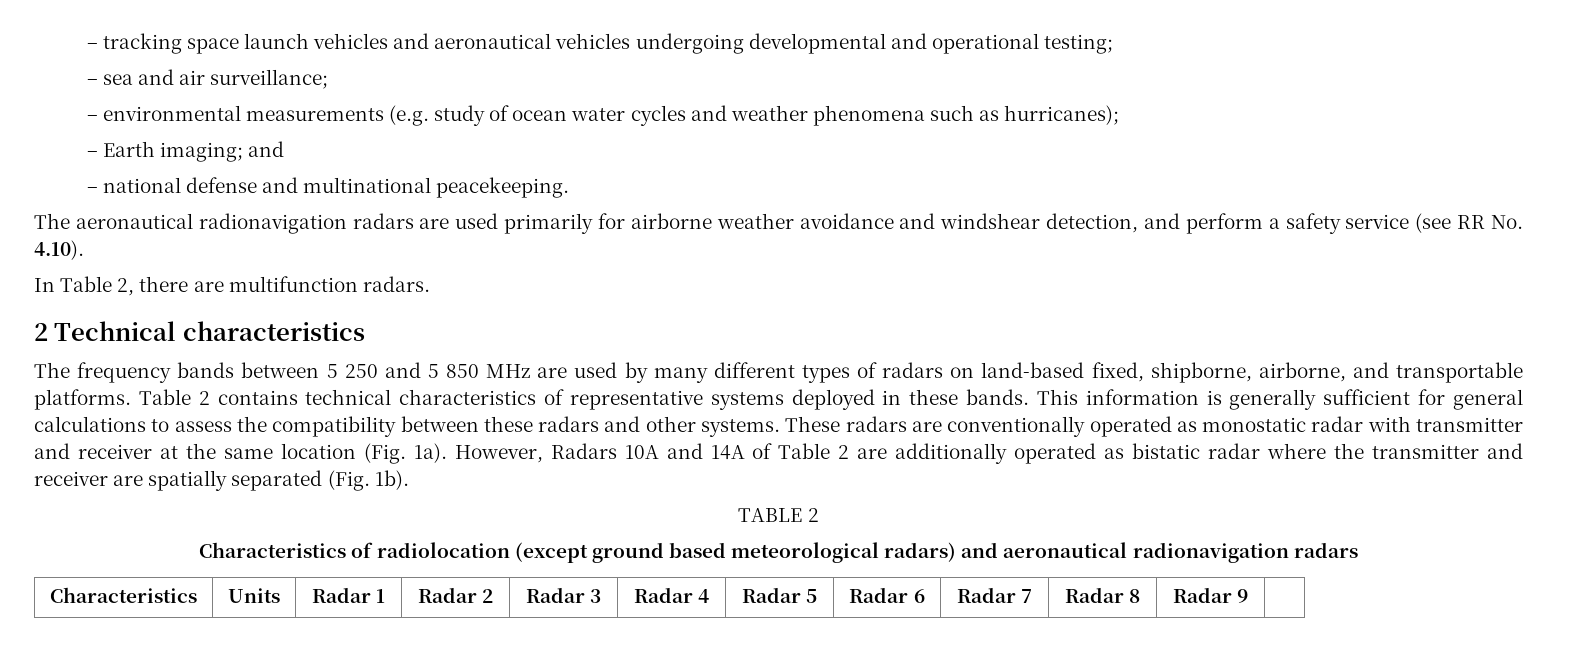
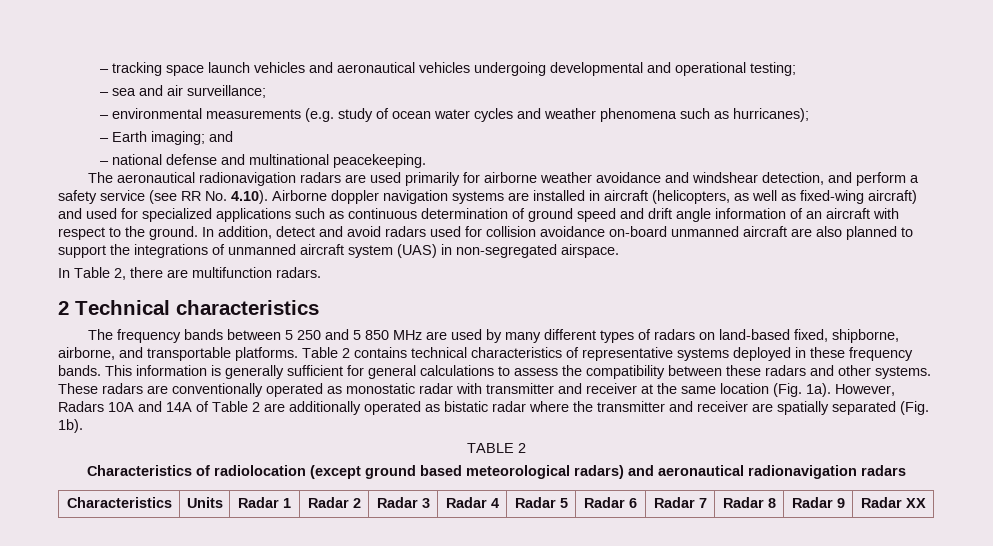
- The aeronautical radionavigation radars are used primarily for airborne weather avoidance and windshear detection, and perform a safety service (see RR No. 4.10).
+ The aeronautical radionavigation radars are used primarily for airborne weather avoidance and windshear detection, and perform a safety service (see RR No. 4.10). Airborne doppler navigation systems are installed in aircraft (helicopters, as well as fixed-wing aircraft) and used for specialized applications such as continuous determination of ground speed and drift angle information of an aircraft with respect to the ground. In addition, detect and avoid radars used for collision avoidance on-board unmanned aircraft are also planned to support the integrations of unmanned aircraft system (UAS) in non-segregated airspace.
- Table 2 contains technical characteristics of representative systems deployed in these bands.
+ Table 2 contains technical characteristics of representative systems deployed in these frequency bands.
- Characteristics | Units | Radar 1 | Radar 2 | Radar 3 | Radar 4 | Radar 5 | Radar 6 | Radar 7 | Radar 8 | Radar 9 |
+ Characteristics | Units | Radar 1 | Radar 2 | Radar 3 | Radar 4 | Radar 5 | Radar 6 | Radar 7 | Radar 8 | Radar 9 | Radar XX

